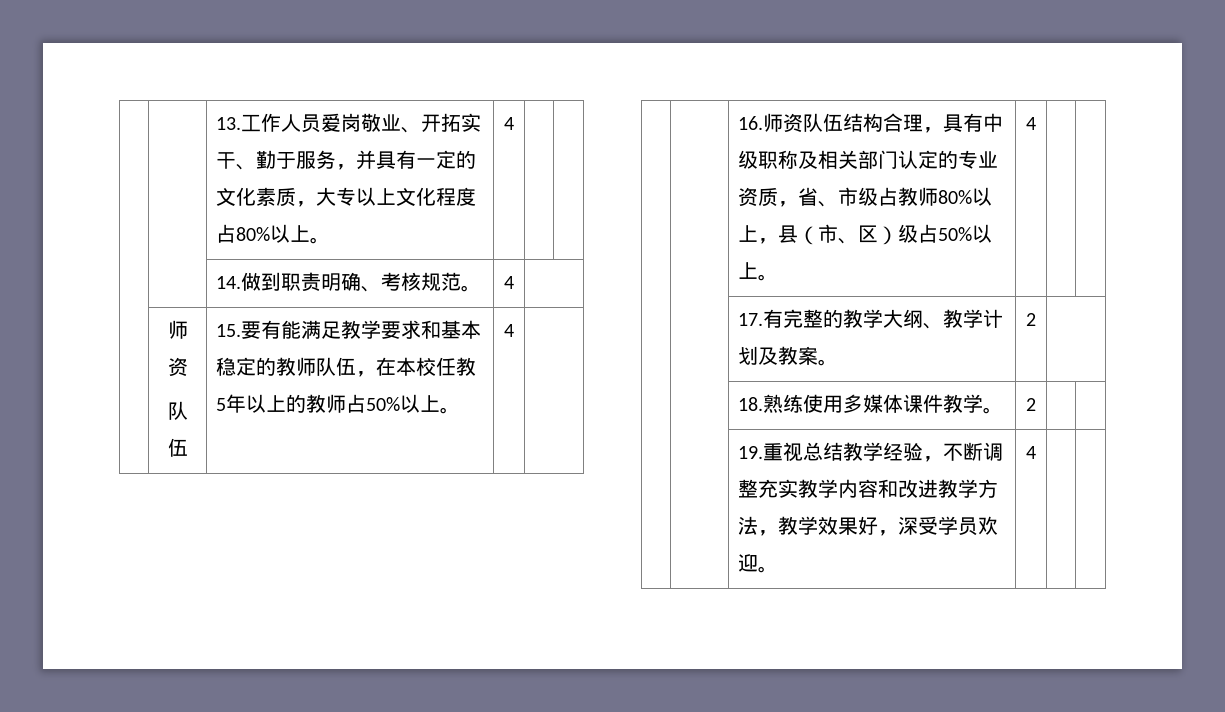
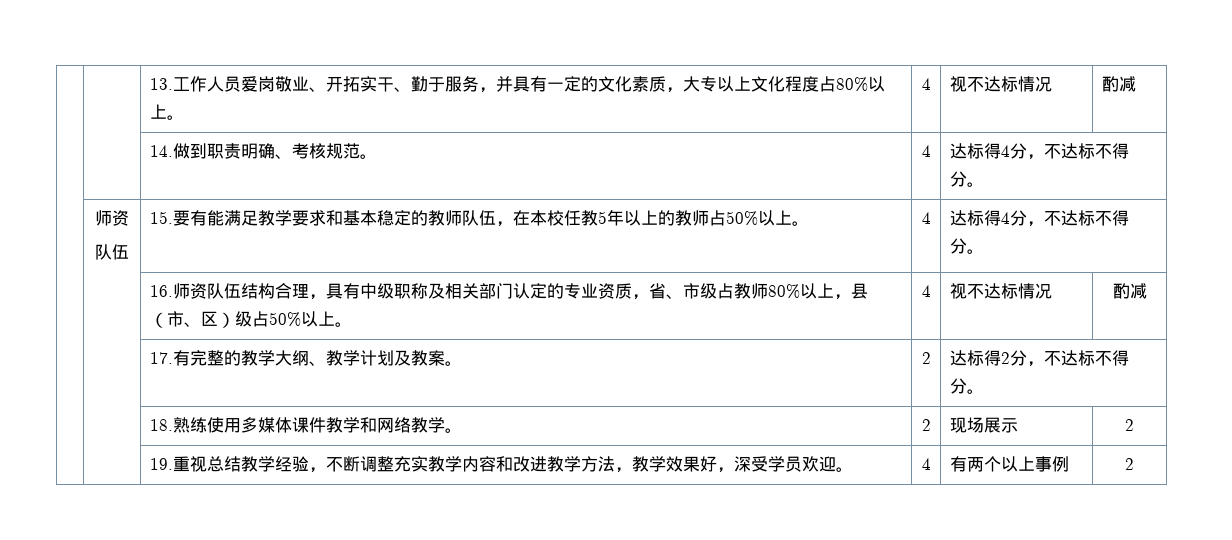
- | | 13.工作人员爱岗敬业、开拓实干、勤于服务，并具有一定的文化素质，大专以上文化程度占80%以上。 | 4 | |
+ | | 13.工作人员爱岗敬业、开拓实干、勤于服务，并具有一定的文化素质，大专以上文化程度占80%以上。 | 4 | 视不达标情况 | 酌减
- | | 14.做到职责明确、考核规范。 | 4 |
+ | | 14.做到职责明确、考核规范。 | 4 | 达标得4分，不达标不得分。
  | 师资
- 队伍 | 15.要有能满足教学要求和基本稳定的教师队伍，在本校任教5年以上的教师占50%以上。 | 4 |
+ 队伍 | 15.要有能满足教学要求和基本稳定的教师队伍，在本校任教5年以上的教师占50%以上。 | 4 | 达标得4分，不达标不得分。
- | | 16.师资队伍结构合理，具有中级职称及相关部门认定的专业资质，省、市级占教师80%以上，县（市、区）级占50%以上。 | 4 | |
+ | | 16.师资队伍结构合理，具有中级职称及相关部门认定的专业资质，省、市级占教师80%以上，县（市、区）级占50%以上。 | 4 | 视不达标情况 | 酌减
- | | 17.有完整的教学大纲、教学计划及教案。 | 2 |
+ | | 17.有完整的教学大纲、教学计划及教案。 | 2 | 达标得2分，不达标不得分。
- | | 18.熟练使用多媒体课件教学。 | 2 | |
+ | | 18.熟练使用多媒体课件教学和网络教学。 | 2 | 现场展示 | 2
- | | 19.重视总结教学经验，不断调整充实教学内容和改进教学方法，教学效果好，深受学员欢迎。 | 4 | |
+ | | 19.重视总结教学经验，不断调整充实教学内容和改进教学方法，教学效果好，深受学员欢迎。 | 4 | 有两个以上事例 | 2

